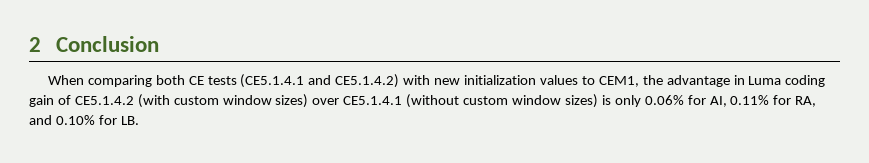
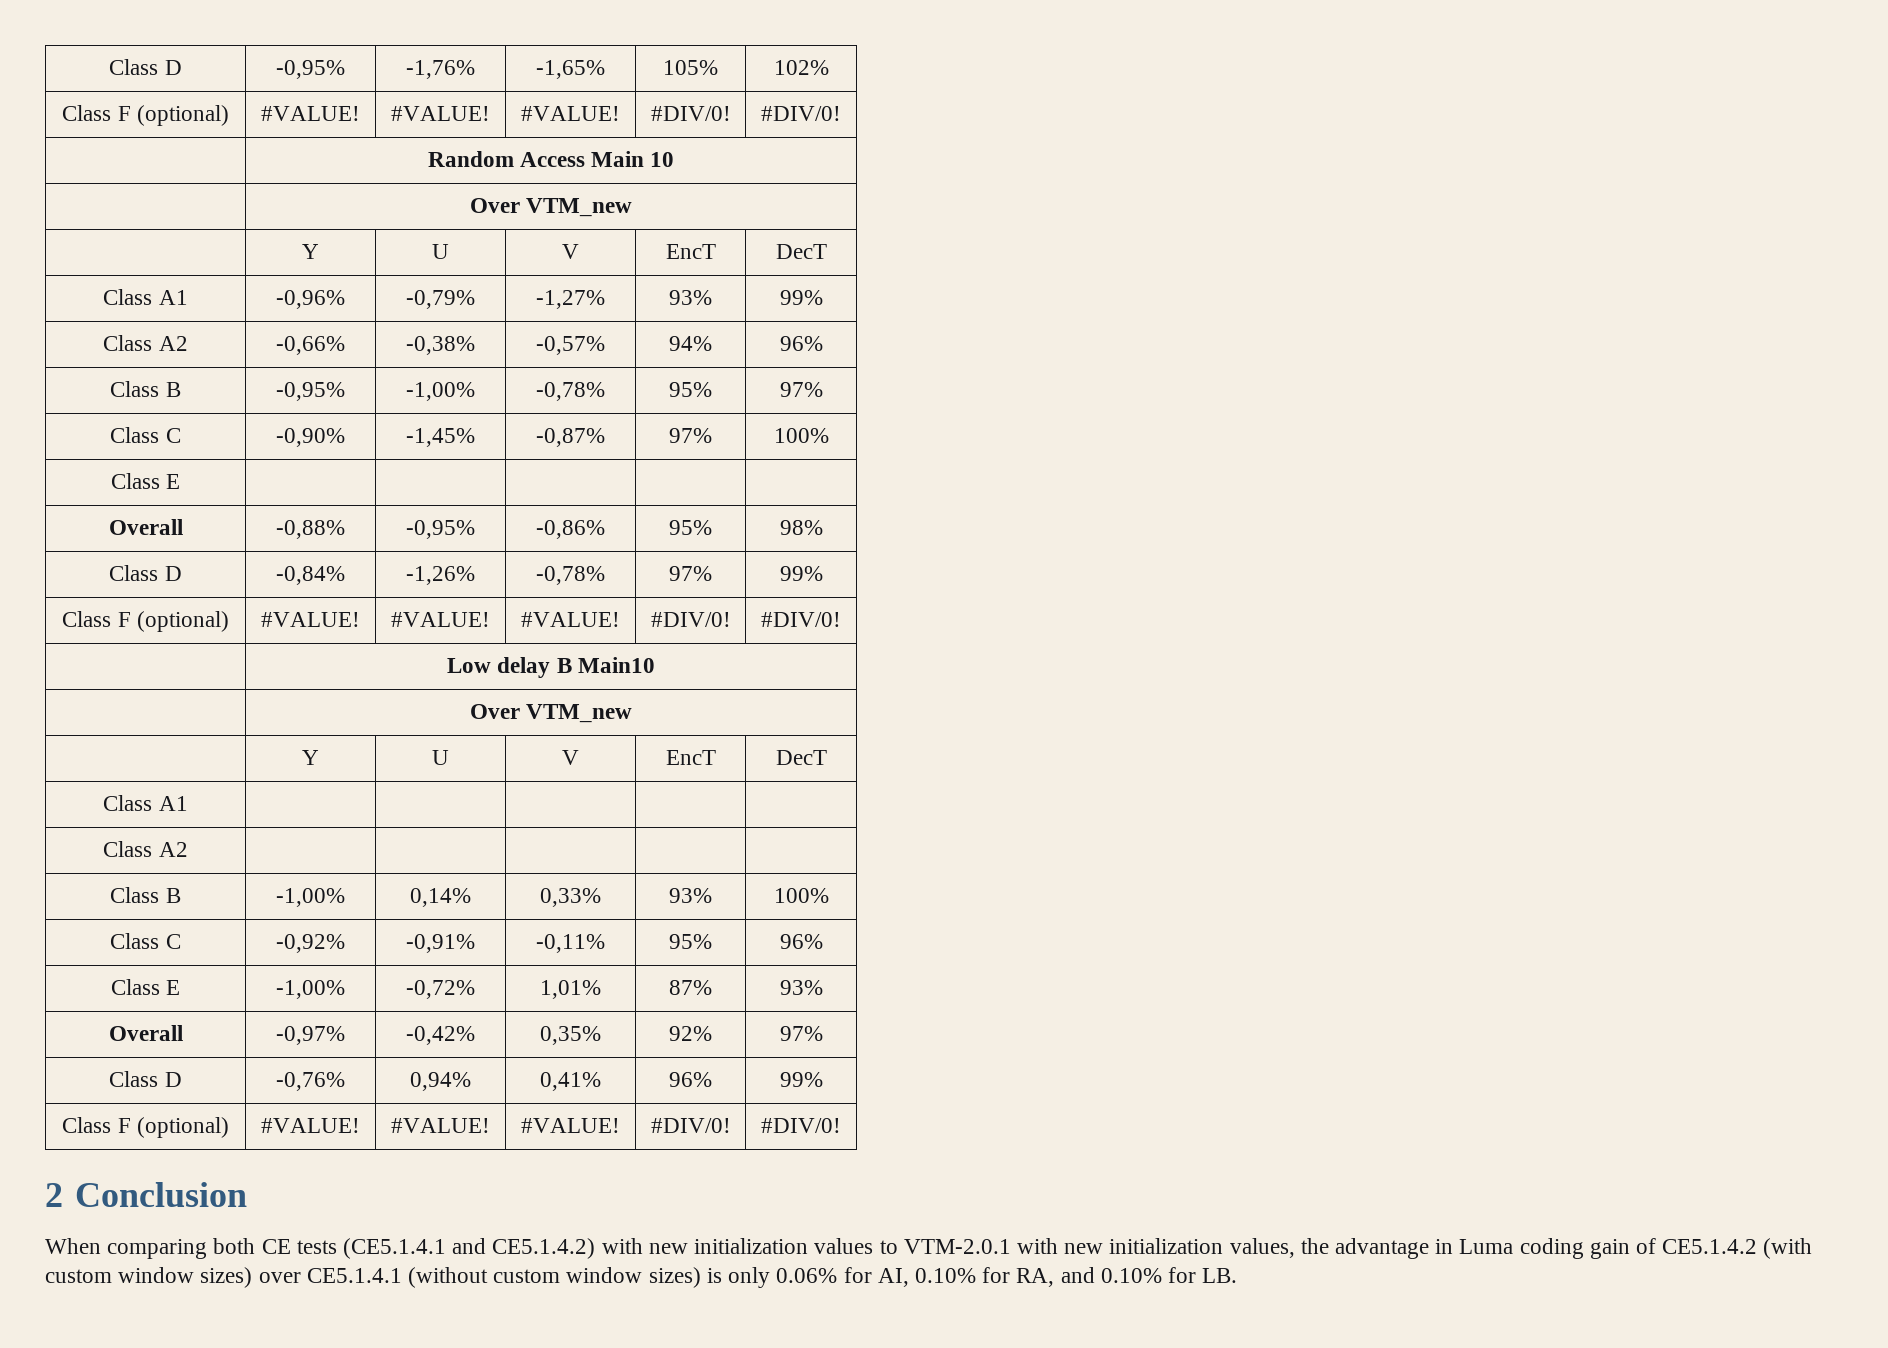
+ Class D | -0,95% | -1,76% | -1,65% | 105% | 102%
+ Class F (optional) | #VALUE! | #VALUE! | #VALUE! | #DIV/0! | #DIV/0!
+ | Random Access Main 10
+ | Over VTM_new
+ | Y | U | V | EncT | DecT
+ Class A1 | -0,96% | -0,79% | -1,27% | 93% | 99%
+ Class A2 | -0,66% | -0,38% | -0,57% | 94% | 96%
+ Class B | -0,95% | -1,00% | -0,78% | 95% | 97%
+ Class C | -0,90% | -1,45% | -0,87% | 97% | 100%
+ Class E | | | | |
+ Overall | -0,88% | -0,95% | -0,86% | 95% | 98%
+ Class D | -0,84% | -1,26% | -0,78% | 97% | 99%
+ Class F (optional) | #VALUE! | #VALUE! | #VALUE! | #DIV/0! | #DIV/0!
+ | Low delay B Main10
+ | Over VTM_new
+ | Y | U | V | EncT | DecT
+ Class A1 | | | | |
+ Class A2 | | | | |
+ Class B | -1,00% | 0,14% | 0,33% | 93% | 100%
+ Class C | -0,92% | -0,91% | -0,11% | 95% | 96%
+ Class E | -1,00% | -0,72% | 1,01% | 87% | 93%
+ Overall | -0,97% | -0,42% | 0,35% | 92% | 97%
+ Class D | -0,76% | 0,94% | 0,41% | 96% | 99%
+ Class F (optional) | #VALUE! | #VALUE! | #VALUE! | #DIV/0! | #DIV/0!
- When comparing both CE tests (CE5.1.4.1 and CE5.1.4.2) with new initialization values to CEM1, the advantage in Luma coding gain of CE5.1.4.2 (with custom window sizes) over CE5.1.4.1 (without custom window sizes) is only 0.06% for AI, 0.11% for RA, and 0.10% for LB.
+ When comparing both CE tests (CE5.1.4.1 and CE5.1.4.2) with new initialization values to VTM-2.0.1 with new initialization values, the advantage in Luma coding gain of CE5.1.4.2 (with custom window sizes) over CE5.1.4.1 (without custom window sizes) is only 0.06% for AI, 0.10% for RA, and 0.10% for LB.

